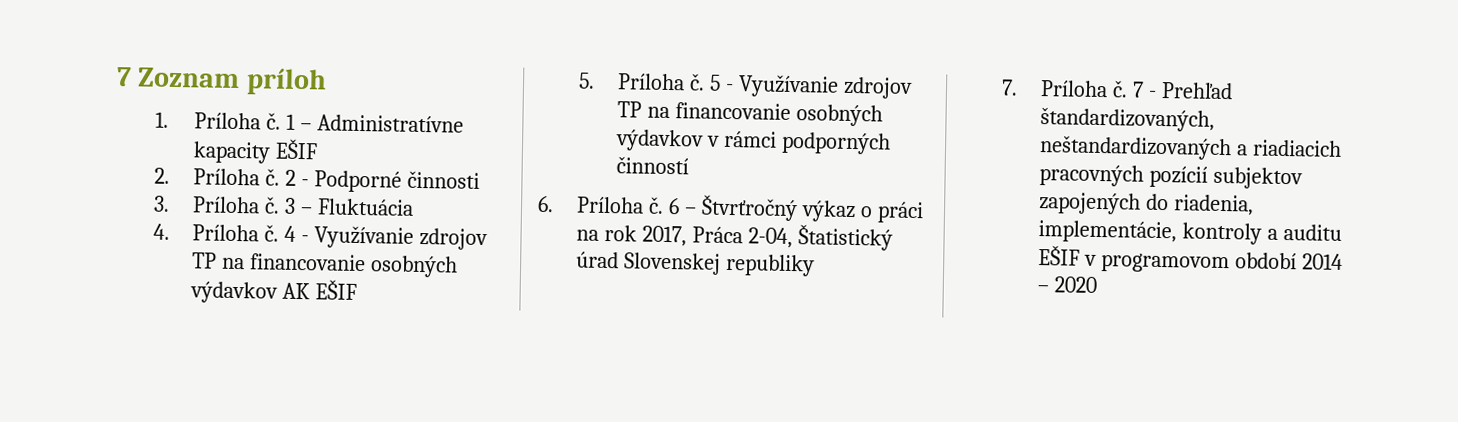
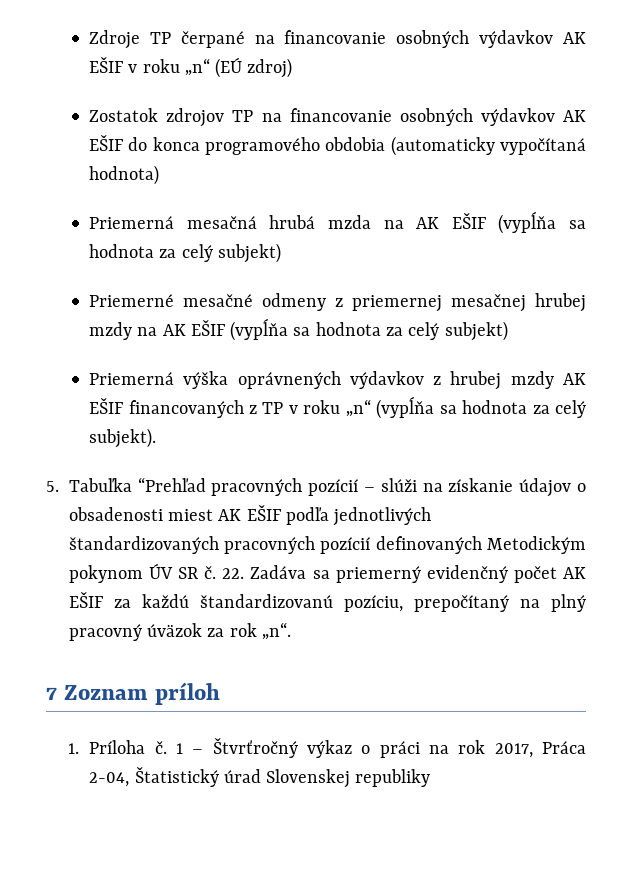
+ Zdroje TP čerpané na financovanie osobných výdavkov AK EŠIF v roku „n“ (EÚ zdroj)
+ Zostatok zdrojov TP na financovanie osobných výdavkov AK EŠIF do konca programového obdobia (automaticky vypočítaná hodnota)
+ Priemerná mesačná hrubá mzda na AK EŠIF (vypĺňa sa hodnota za celý subjekt)
+ Priemerné mesačné odmeny z priemernej mesačnej hrubej mzdy na AK EŠIF (vypĺňa sa hodnota za celý subjekt)
+ Priemerná výška oprávnených výdavkov z hrubej mzdy AK EŠIF financovaných z TP v roku „n“ (vypĺňa sa hodnota za celý subjekt).
+ 5. Tabuľka “Prehľad pracovných pozícií – slúži na získanie údajov o obsadenosti miest AK EŠIF podľa jednotlivých štandardizovaných pracovných pozícií definovaných Metodickým pokynom ÚV SR č. 22. Zadáva sa priemerný evidenčný počet AK EŠIF za každú štandardizovanú pozíciu, prepočítaný na plný pracovný úväzok za rok „n“.
- 1 – Administratívne kapacity EŠIF
- 2. Príloha č. 2 - Podporné činnosti
- 3. Príloha č. 3 – Fluktuácia
- 4. Príloha č. 4 - Využívanie zdrojov TP na financovanie osobných výdavkov AK EŠIF
- 5. Príloha č. 5 - Využívanie zdrojov TP na financovanie osobných výdavkov v rámci podporných činností
- 6. Príloha č. 6 – Štvrťročný výkaz o práci na rok 2017, Práca 2-04, Štatistický úrad Slovenskej republiky
+ 1 – Štvrťročný výkaz o práci na rok 2017, Práca 2-04, Štatistický úrad Slovenskej republiky
- 7. Príloha č. 7 - Prehľad štandardizovaných, neštandardizovaných a riadiacich pracovných pozícií subjektov zapojených do riadenia, implementácie, kontroly a auditu EŠIF v programovom období 2014 – 2020

